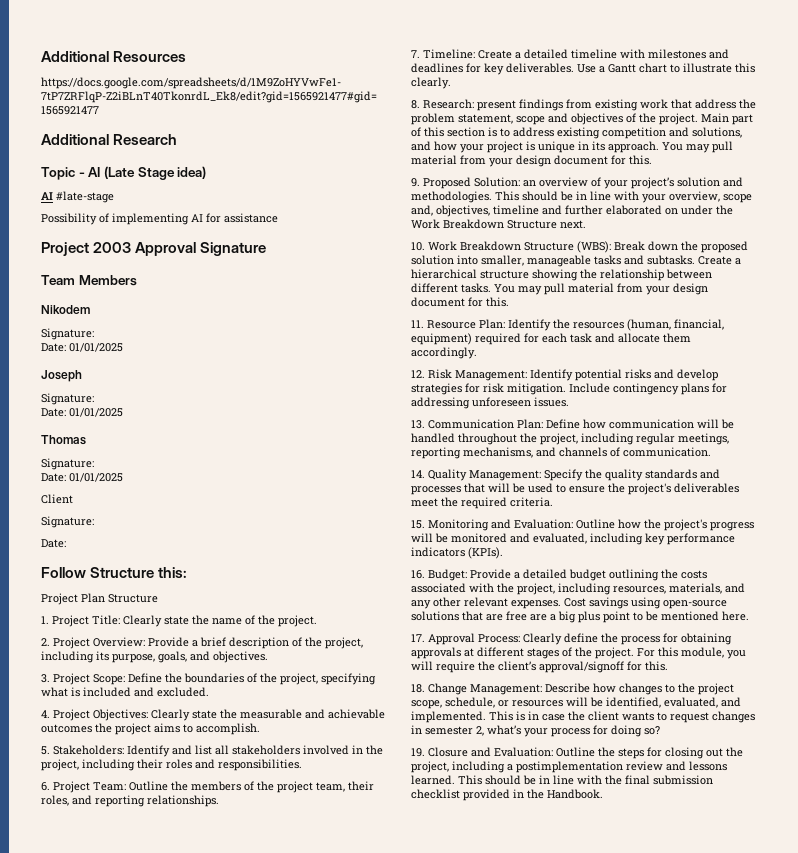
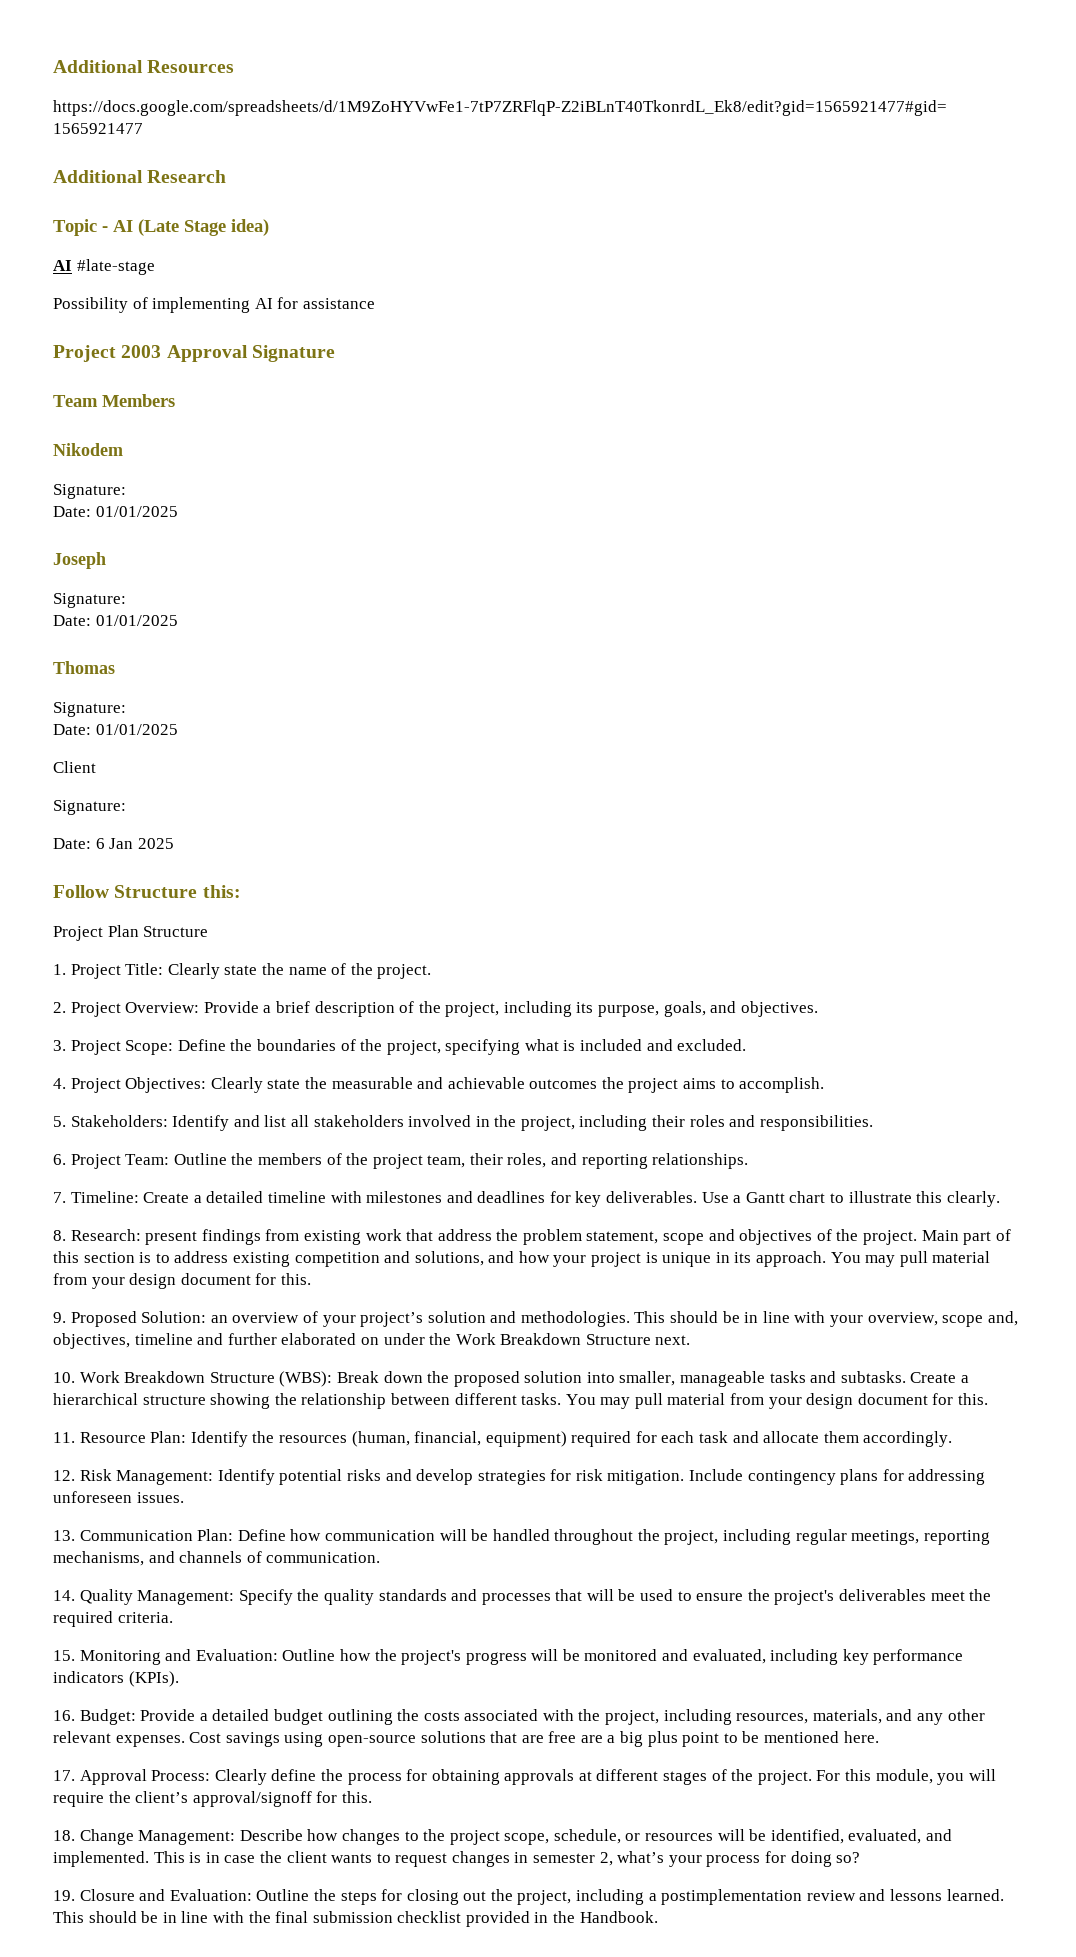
  Client
  Signature:
- Date:
+ Date: 6 Jan 2025

